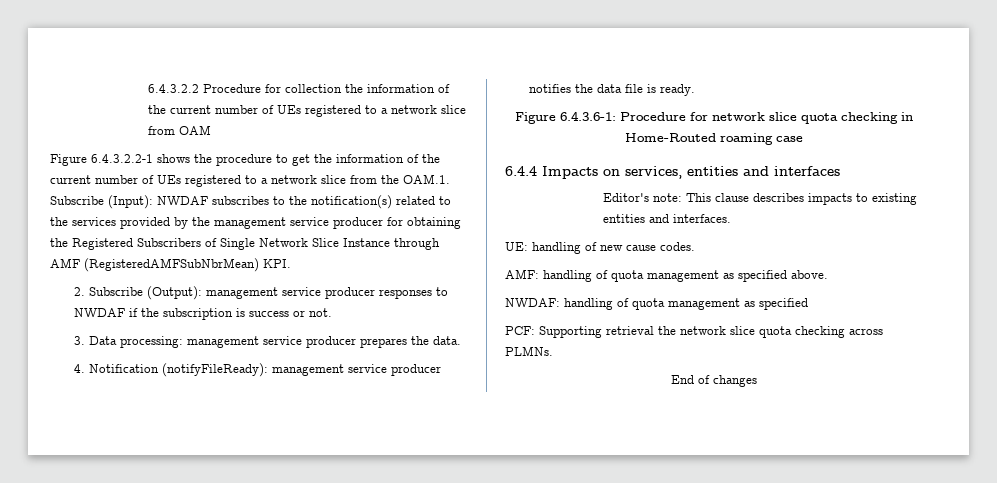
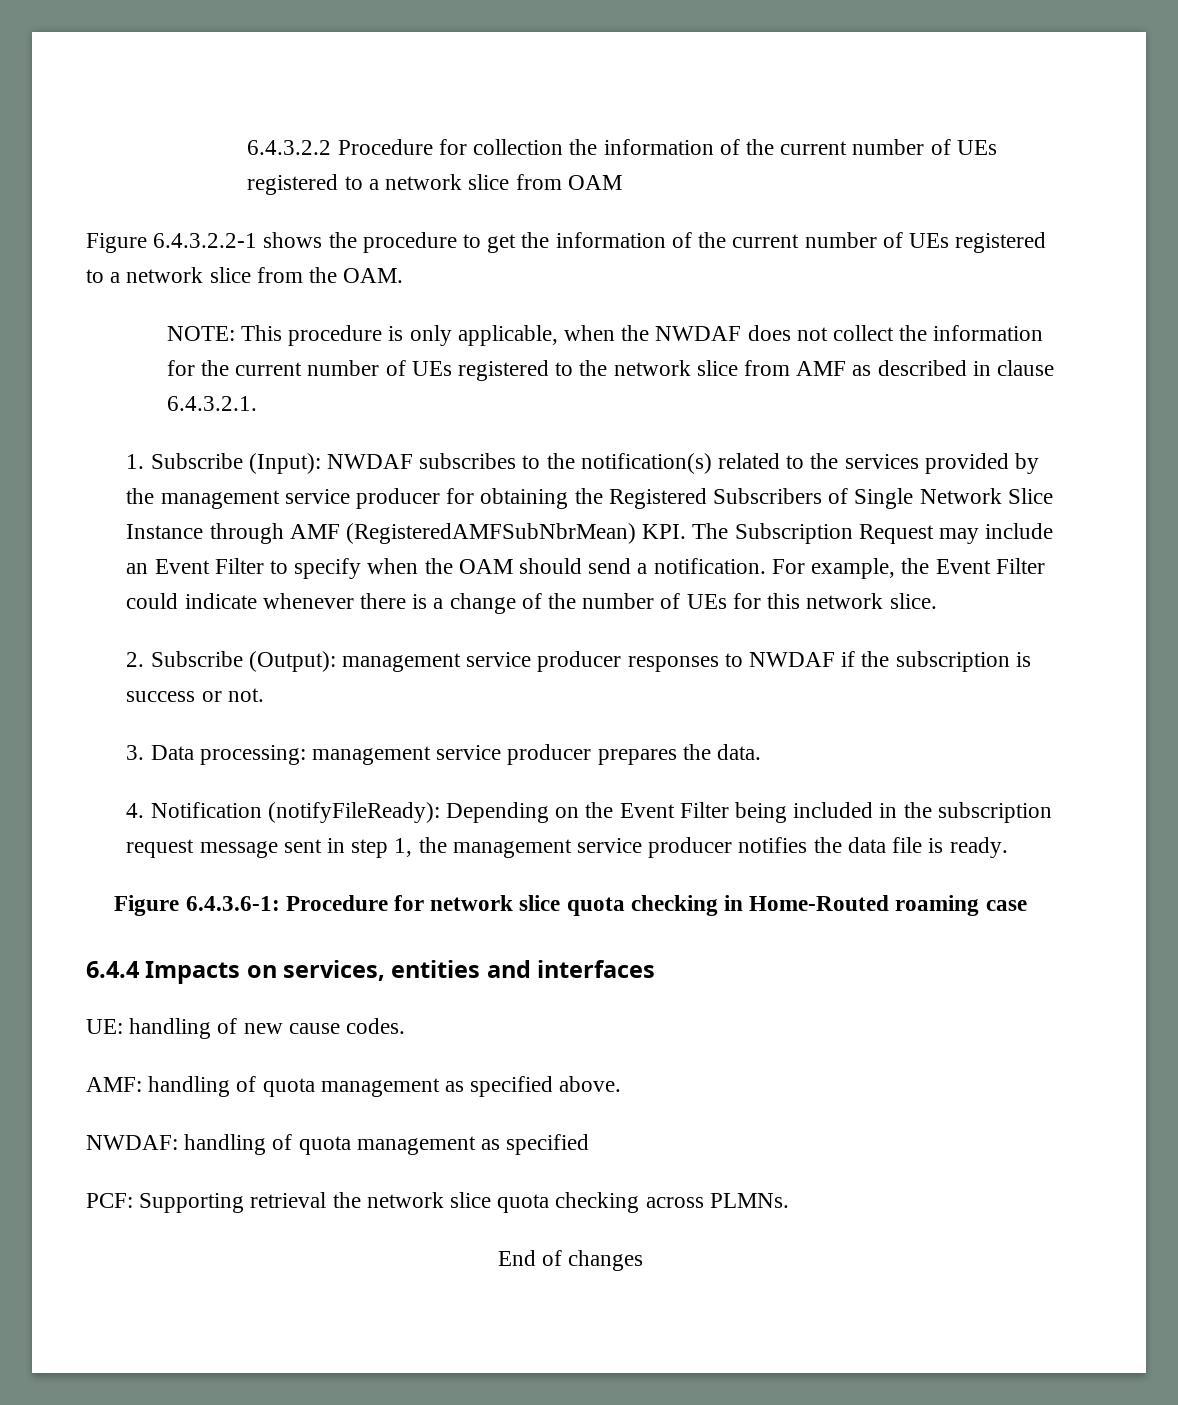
- Figure 6.4.3.2.2-1 shows the procedure to get the information of the current number of UEs registered to a network slice from the OAM.1. Subscribe (Input): NWDAF subscribes to the notification(s) related to the services provided by the management service producer for obtaining the Registered Subscribers of Single Network Slice Instance through AMF (RegisteredAMFSubNbrMean) KPI.
+ Figure 6.4.3.2.2-1 shows the procedure to get the information of the current number of UEs registered to a network slice from the OAM.
+ NOTE: This procedure is only applicable, when the NWDAF does not collect the information for the current number of UEs registered to the network slice from AMF as described in clause 6.4.3.2.1.
+ 1. Subscribe (Input): NWDAF subscribes to the notification(s) related to the services provided by the management service producer for obtaining the Registered Subscribers of Single Network Slice Instance through AMF (RegisteredAMFSubNbrMean) KPI. The Subscription Request may include an Event Filter to specify when the OAM should send a notification. For example, the Event Filter could indicate whenever there is a change of the number of UEs for this network slice.
- 4. Notification (notifyFileReady): management service producer notifies the data file is ready.
+ 4. Notification (notifyFileReady): Depending on the Event Filter being included in the subscription request message sent in step 1, the management service producer notifies the data file is ready.
- Editor's note: This clause describes impacts to existing entities and interfaces.

